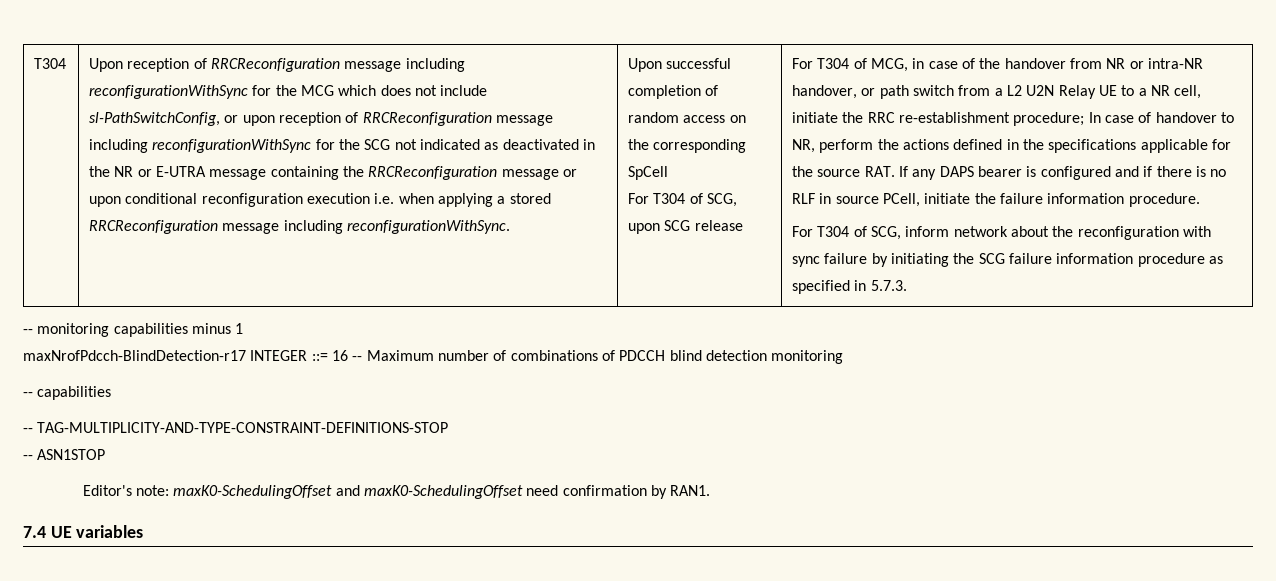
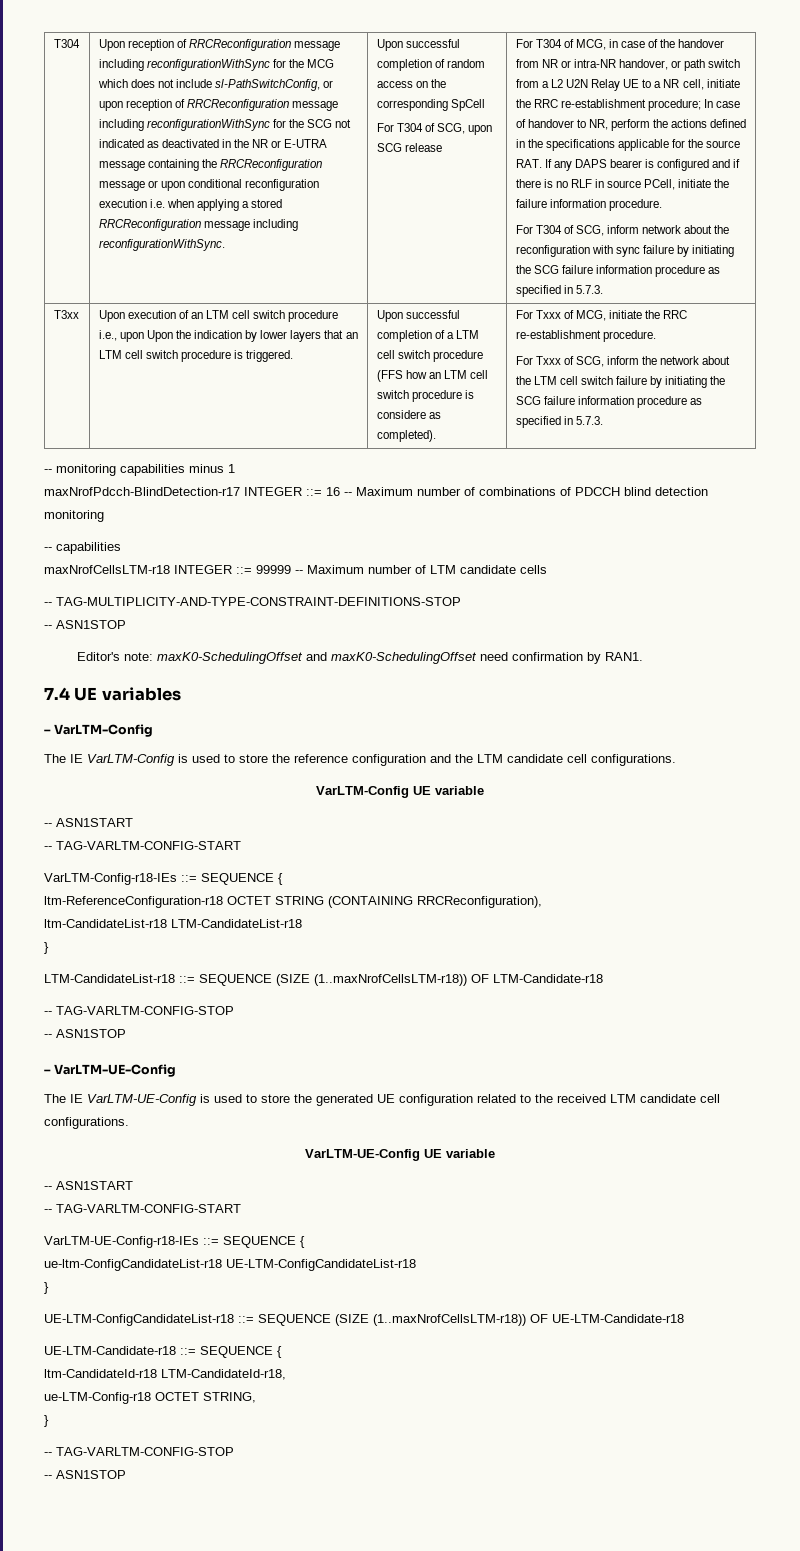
+ T3xx | Upon execution of an LTM cell switch procedure i.e., upon Upon the indication by lower layers that an LTM cell switch procedure is triggered. | Upon successful completion of a LTM cell switch procedure (FFS how an LTM cell switch procedure is considere as completed). | For Txxx of MCG, initiate the RRC re-establishment procedure.
+ For Txxx of SCG, inform the network about the LTM cell switch failure by initiating the SCG failure information procedure as specified in 5.7.3.
+ maxNrofCellsLTM-r18 INTEGER ::= 99999 -- Maximum number of LTM candidate cells
+ – VarLTM-Config
+ The IE VarLTM-Config is used to store the reference configuration and the LTM candidate cell configurations.
+ VarLTM-Config UE variable
+ -- ASN1START
+ -- TAG-VARLTM-CONFIG-START
+ VarLTM-Config-r18-IEs ::= SEQUENCE {
+ ltm-ReferenceConfiguration-r18 OCTET STRING (CONTAINING RRCReconfiguration),
+ ltm-CandidateList-r18 LTM-CandidateList-r18
+ }
+ LTM-CandidateList-r18 ::= SEQUENCE (SIZE (1..maxNrofCellsLTM-r18)) OF LTM-Candidate-r18
+ -- TAG-VARLTM-CONFIG-STOP
+ -- ASN1STOP
+ – VarLTM-UE-Config
+ The IE VarLTM-UE-Config is used to store the generated UE configuration related to the received LTM candidate cell configurations.
+ VarLTM-UE-Config UE variable
+ -- ASN1START
+ -- TAG-VARLTM-CONFIG-START
+ VarLTM-UE-Config-r18-IEs ::= SEQUENCE {
+ ue-ltm-ConfigCandidateList-r18 UE-LTM-ConfigCandidateList-r18
+ }
+ UE-LTM-ConfigCandidateList-r18 ::= SEQUENCE (SIZE (1..maxNrofCellsLTM-r18)) OF UE-LTM-Candidate-r18
+ UE-LTM-Candidate-r18 ::= SEQUENCE {
+ ltm-CandidateId-r18 LTM-CandidateId-r18,
+ ue-LTM-Config-r18 OCTET STRING,
+ }
+ -- TAG-VARLTM-CONFIG-STOP
+ -- ASN1STOP

